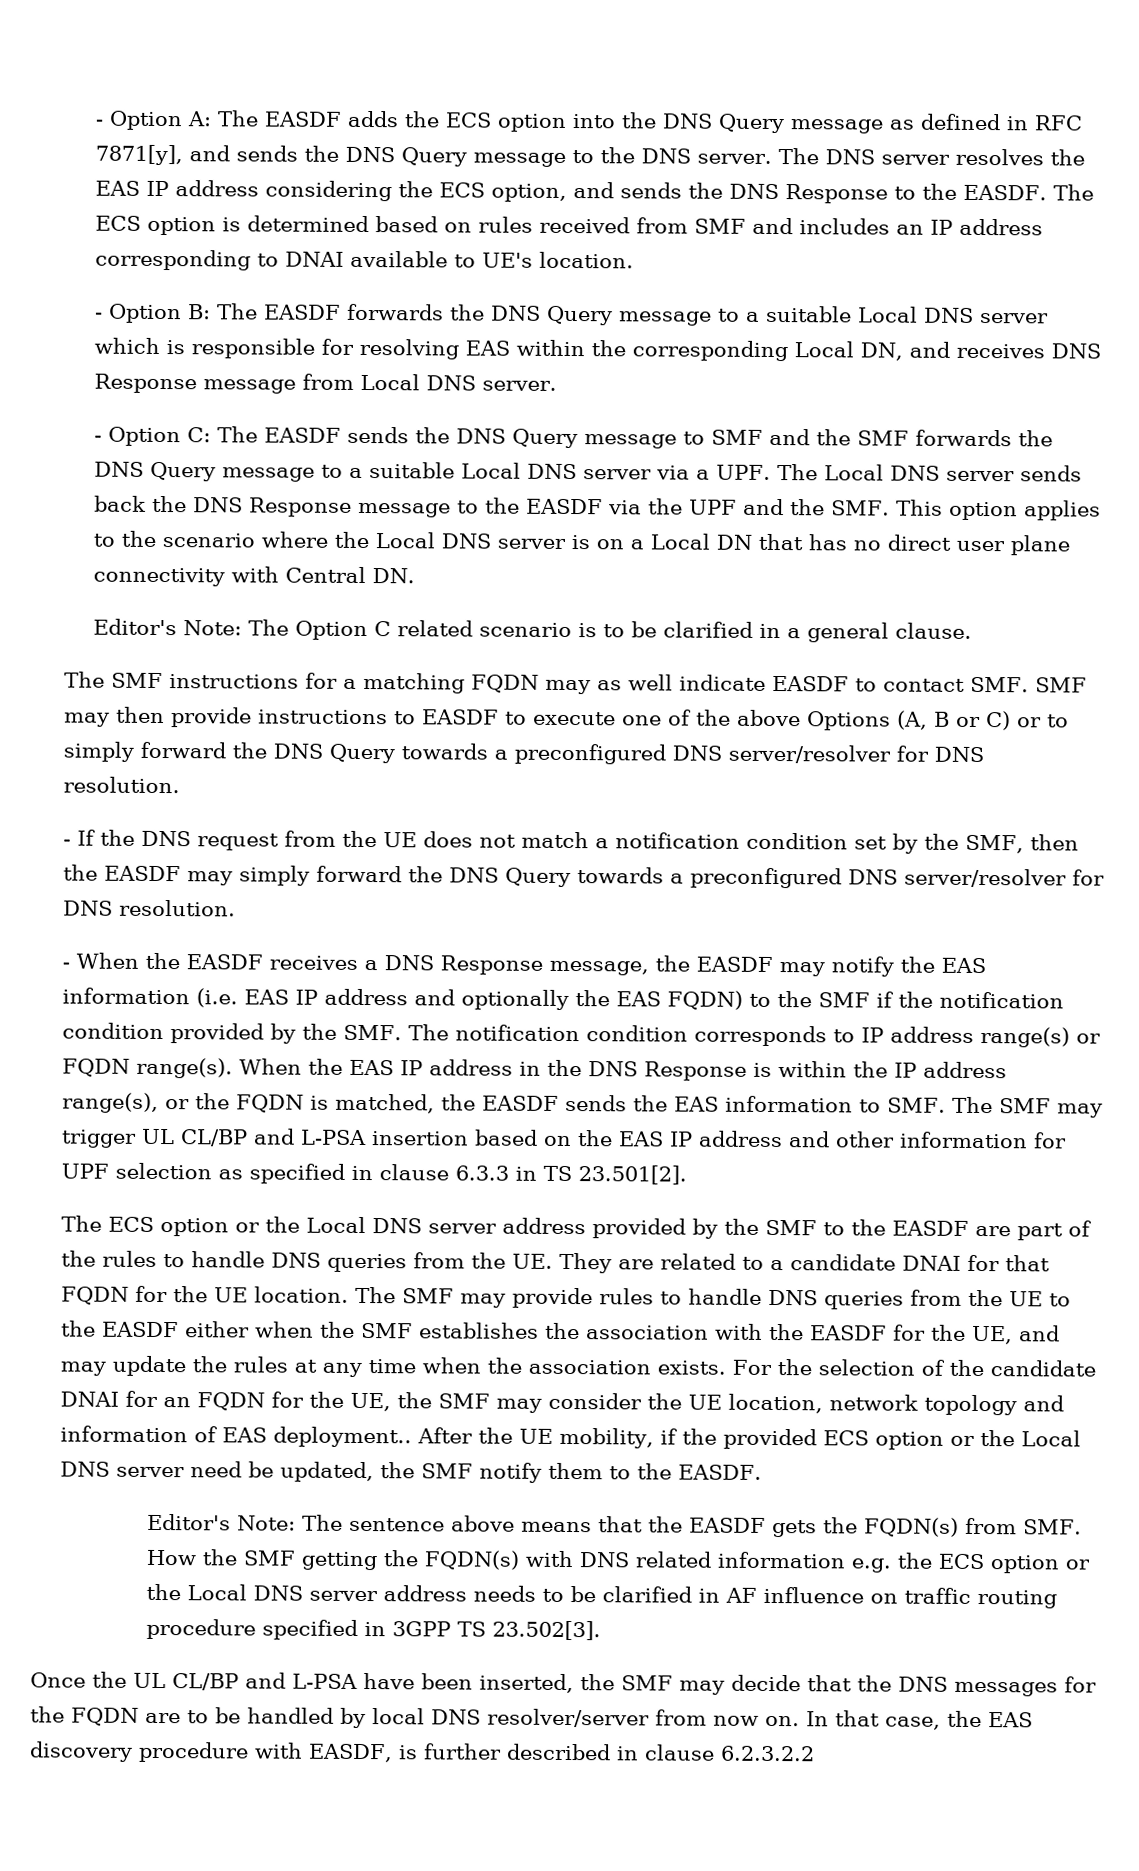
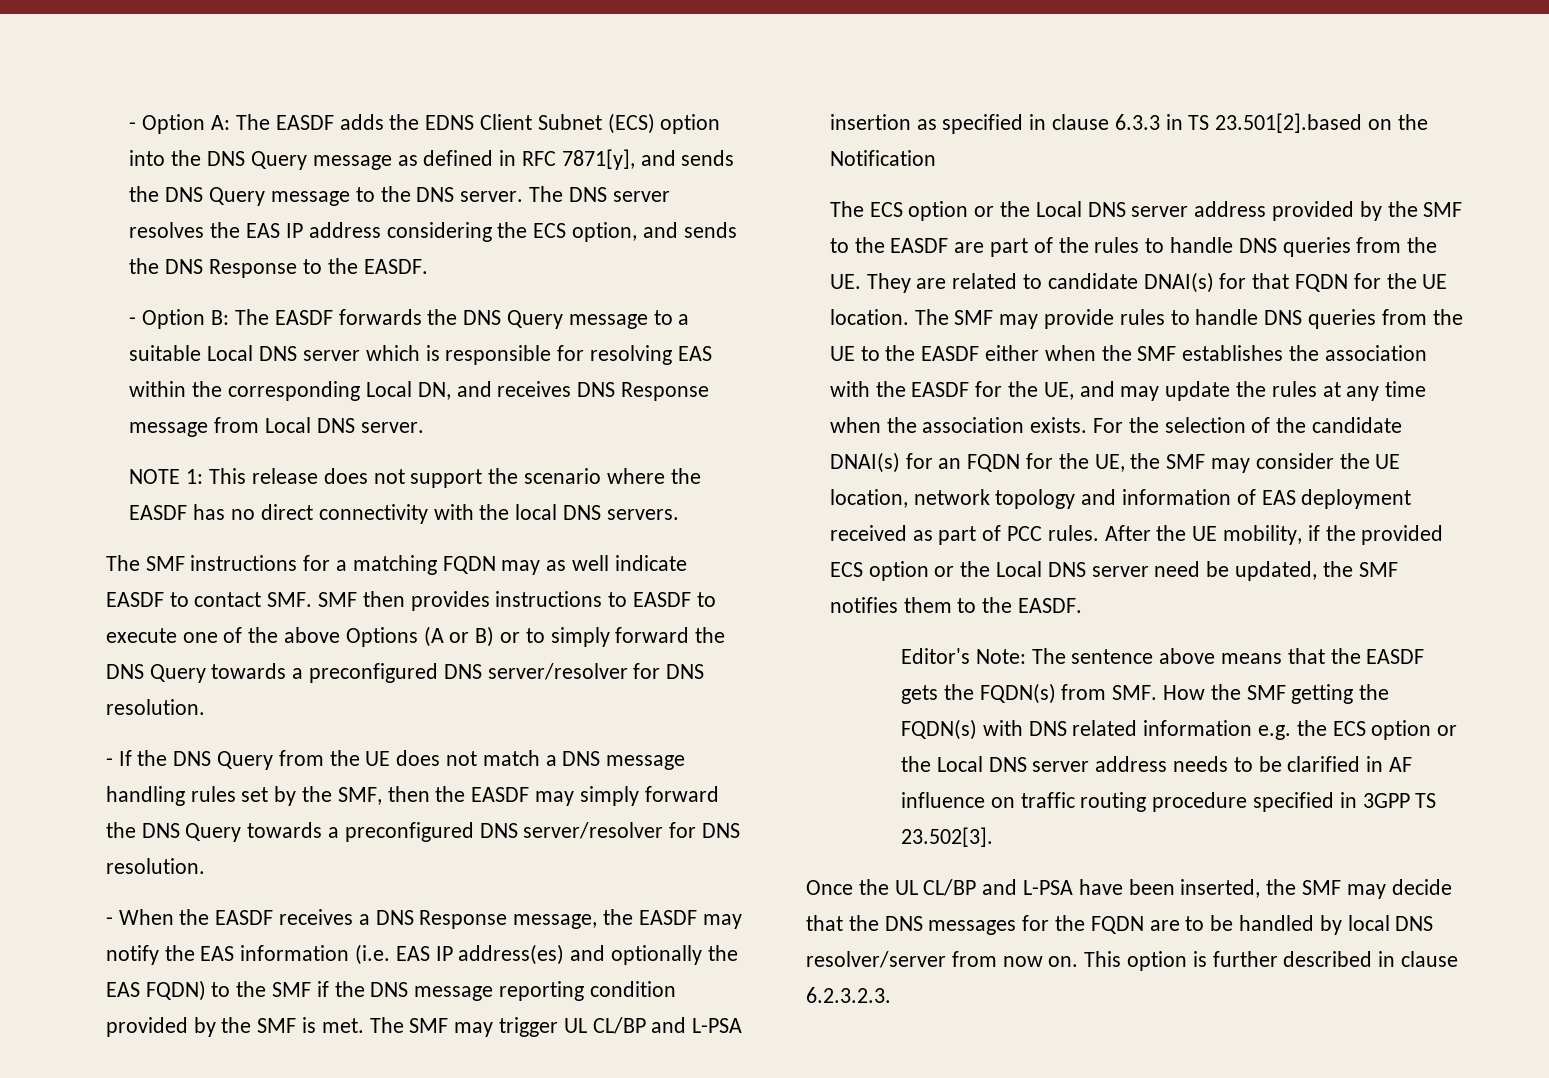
- - Option A: The EASDF adds the ECS option into the DNS Query message as defined in RFC 7871[y], and sends the DNS Query message to the DNS server.
+ - Option A: The EASDF adds the EDNS Client Subnet (ECS) option into the DNS Query message as defined in RFC 7871[y], and sends the DNS Query message to the DNS server.
- The ECS option is determined based on rules received from SMF and includes an IP address corresponding to DNAI available to UE's location.
- - Option C: The EASDF sends the DNS Query message to SMF and the SMF forwards the DNS Query message to a suitable Local DNS server via a UPF. The Local DNS server sends back the DNS Response message to the EASDF via the UPF and the SMF. This option applies to the scenario where the Local DNS server is on a Local DN that has no direct user plane connectivity with Central DN.
- Editor's Note: The Option C related scenario is to be clarified in a general clause.
+ NOTE 1: This release does not support the scenario where the EASDF has no direct connectivity with the local DNS servers.
- The SMF instructions for a matching FQDN may as well indicate EASDF to contact SMF. SMF may then provide instructions to EASDF to execute one of the above Options (A, B or C) or to simply forward the DNS Query towards a preconfigured DNS server/resolver for DNS resolution.
+ The SMF instructions for a matching FQDN may as well indicate EASDF to contact SMF. SMF then provides instructions to EASDF to execute one of the above Options (A or B) or to simply forward the DNS Query towards a preconfigured DNS server/resolver for DNS resolution.
- - If the DNS request from the UE does not match a notification condition set by the SMF, then the EASDF may simply forward the DNS Query towards a preconfigured DNS server/resolver for DNS resolution.
+ - If the DNS Query from the UE does not match a DNS message handling rules set by the SMF, then the EASDF may simply forward the DNS Query towards a preconfigured DNS server/resolver for DNS resolution.
- - When the EASDF receives a DNS Response message, the EASDF may notify the EAS information (i.e. EAS IP address and optionally the EAS FQDN) to the SMF if the notification condition provided by the SMF. The notification condition corresponds to IP address range(s) or FQDN range(s). When the EAS IP address in the DNS Response is within the IP address range(s), or the FQDN is matched, the EASDF sends the EAS information to SMF. The SMF may trigger UL CL/BP and L-PSA insertion based on the EAS IP address and other information for UPF selection as specified in clause 6.3.3 in TS 23.501[2].
+ - When the EASDF receives a DNS Response message, the EASDF may notify the EAS information (i.e. EAS IP address(es) and optionally the EAS FQDN) to the SMF if the DNS message reporting condition provided by the SMF is met. The SMF may trigger UL CL/BP and L-PSA insertion as specified in clause 6.3.3 in TS 23.501[2].based on the Notification
- The ECS option or the Local DNS server address provided by the SMF to the EASDF are part of the rules to handle DNS queries from the UE. They are related to a candidate DNAI for that FQDN for the UE location.
+ The ECS option or the Local DNS server address provided by the SMF to the EASDF are part of the rules to handle DNS queries from the UE. They are related to candidate DNAI(s) for that FQDN for the UE location.
- For the selection of the candidate DNAI for an FQDN for the UE, the SMF may consider the UE location, network topology and information of EAS deployment..
+ For the selection of the candidate DNAI(s) for an FQDN for the UE, the SMF may consider the UE location, network topology and information of EAS deployment received as part of PCC rules.
- After the UE mobility, if the provided ECS option or the Local DNS server need be updated, the SMF notify them to the EASDF.
+ After the UE mobility, if the provided ECS option or the Local DNS server need be updated, the SMF notifies them to the EASDF.
- In that case, the EAS discovery procedure with EASDF, is further described in clause 6.2.3.2.2
+ This option is further described in clause 6.2.3.2.3.

